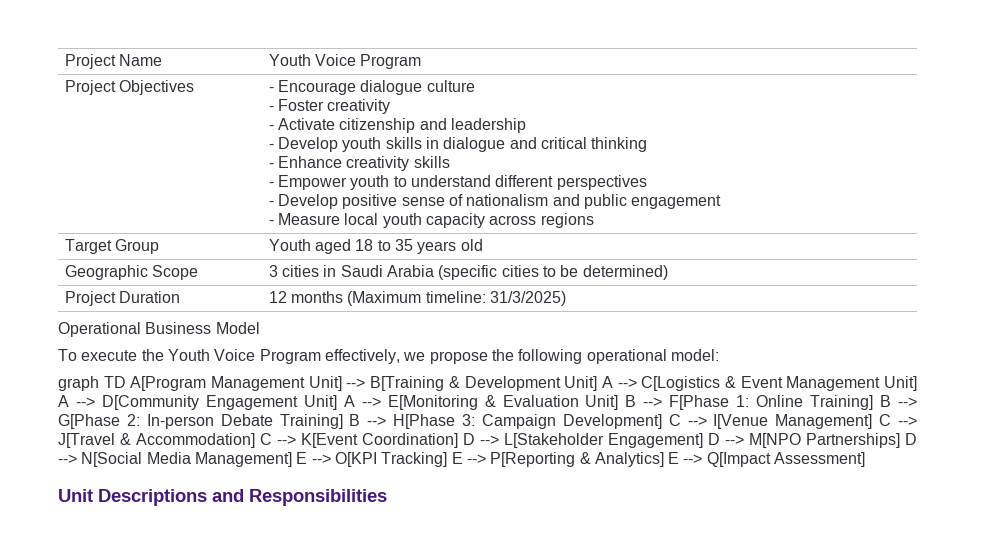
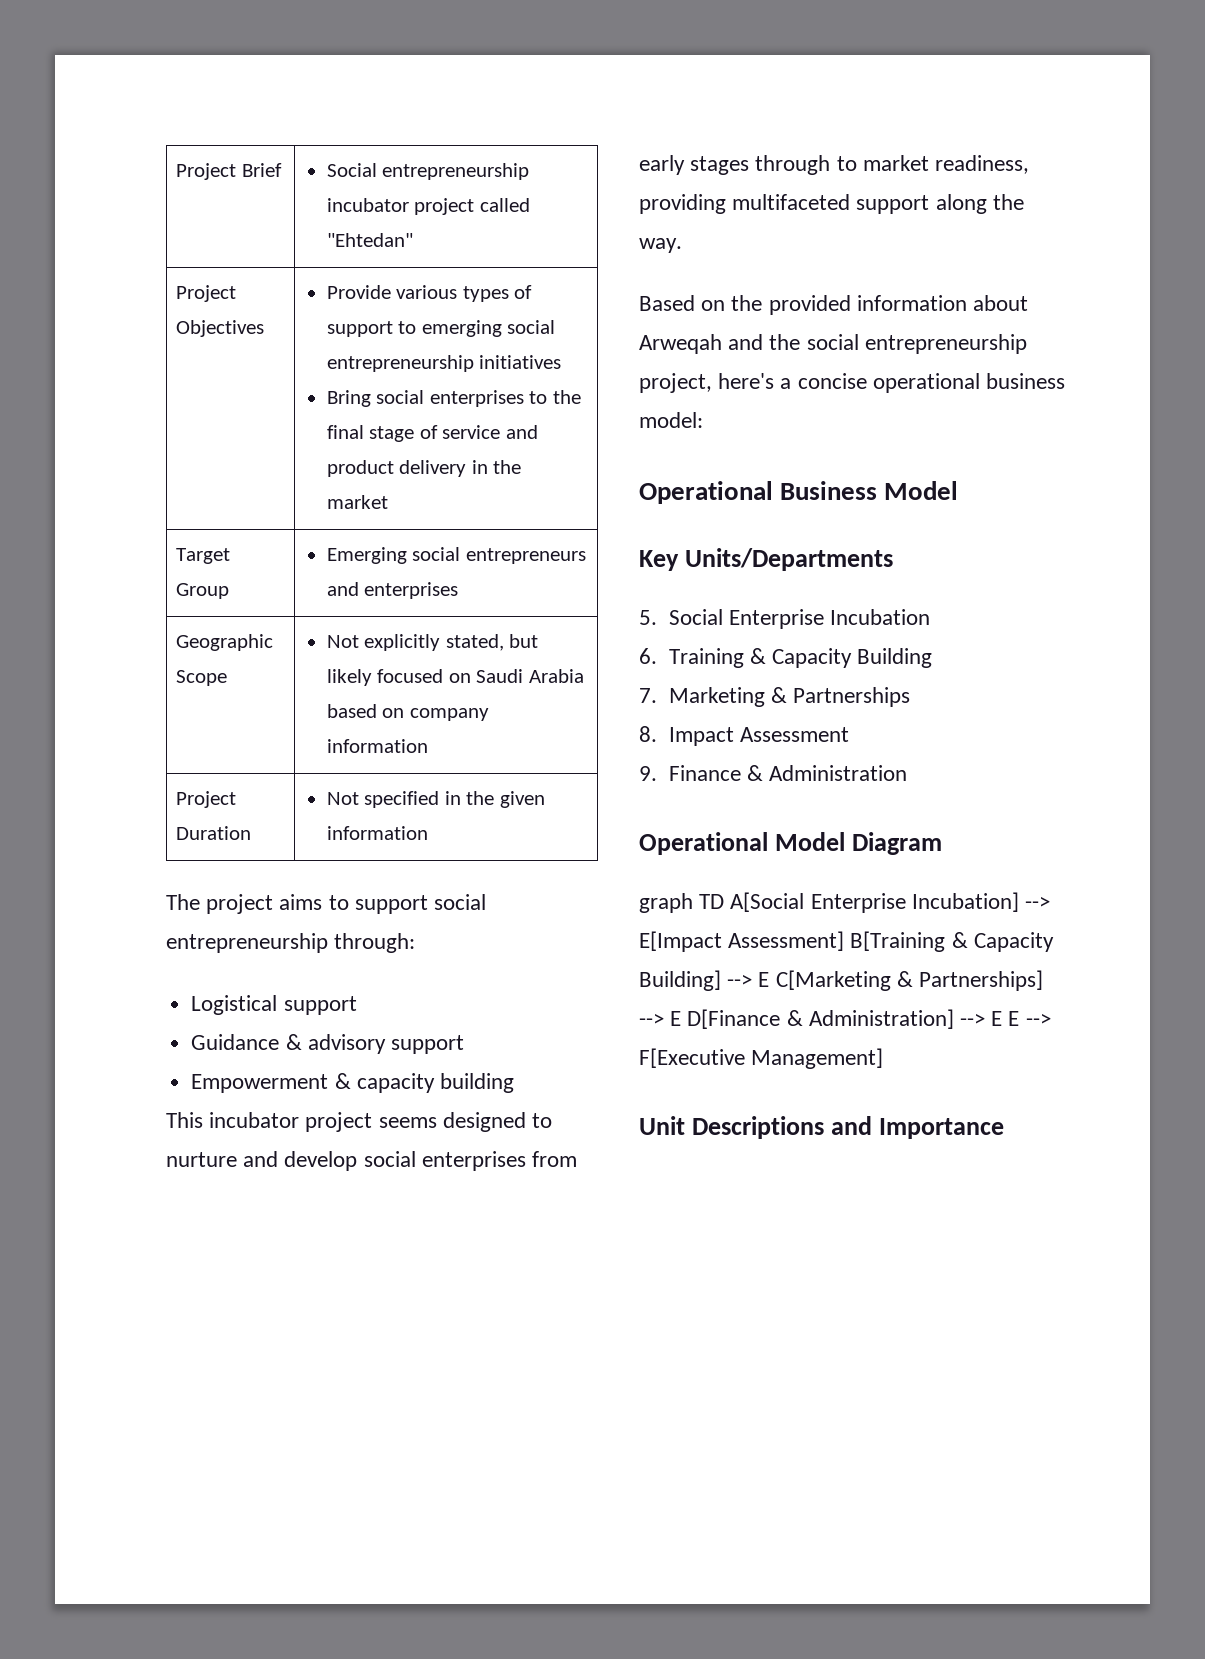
- Project Name | Youth Voice Program
- Project Objectives | - Encourage dialogue culture
- - Foster creativity
- - Activate citizenship and leadership
- - Develop youth skills in dialogue and critical thinking
- - Enhance creativity skills
- - Empower youth to understand different perspectives
- - Develop positive sense of nationalism and public engagement
- - Measure local youth capacity across regions
- Target Group | Youth aged 18 to 35 years old
- Geographic Scope | 3 cities in Saudi Arabia (specific cities to be determined)
- Project Duration | 12 months (Maximum timeline: 31/3/2025)
+ Project Brief | Social entrepreneurship incubator project called "Ehtedan"
+ Project Objectives | Provide various types of support to emerging social entrepreneurship initiatives
+ Bring social enterprises to the final stage of service and product delivery in the market
+ Target Group | Emerging social entrepreneurs and enterprises
+ Geographic Scope | Not explicitly stated, but likely focused on Saudi Arabia based on company information
+ Project Duration | Not specified in the given information
+ The project aims to support social entrepreneurship through:
+ Logistical support
+ Guidance & advisory support
+ Empowerment & capacity building
+ This incubator project seems designed to nurture and develop social enterprises from early stages through to market readiness, providing multifaceted support along the way.
+ Based on the provided information about Arweqah and the social entrepreneurship project, here's a concise operational business model:
  Operational Business Model
- To execute the Youth Voice Program effectively, we propose the following operational model:
- graph TD A[Program Management Unit] --> B[Training & Development Unit] A --> C[Logistics & Event Management Unit] A --> D[Community Engagement Unit] A --> E[Monitoring & Evaluation Unit] B --> F[Phase 1: Online Training] B --> G[Phase 2: In-person Debate Training] B --> H[Phase 3: Campaign Development] C --> I[Venue Management] C --> J[Travel & Accommodation] C --> K[Event Coordination] D --> L[Stakeholder Engagement] D --> M[NPO Partnerships] D --> N[Social Media Management] E --> O[KPI Tracking] E --> P[Reporting & Analytics] E --> Q[Impact Assessment]
+ Key Units/Departments
+ 5. Social Enterprise Incubation
+ 6. Training & Capacity Building
+ 7. Marketing & Partnerships
+ 8. Impact Assessment
+ 9. Finance & Administration
+ Operational Model Diagram
+ graph TD A[Social Enterprise Incubation] --> E[Impact Assessment] B[Training & Capacity Building] --> E C[Marketing & Partnerships] --> E D[Finance & Administration] --> E E --> F[Executive Management]
- Unit Descriptions and Responsibilities
+ Unit Descriptions and Importance

